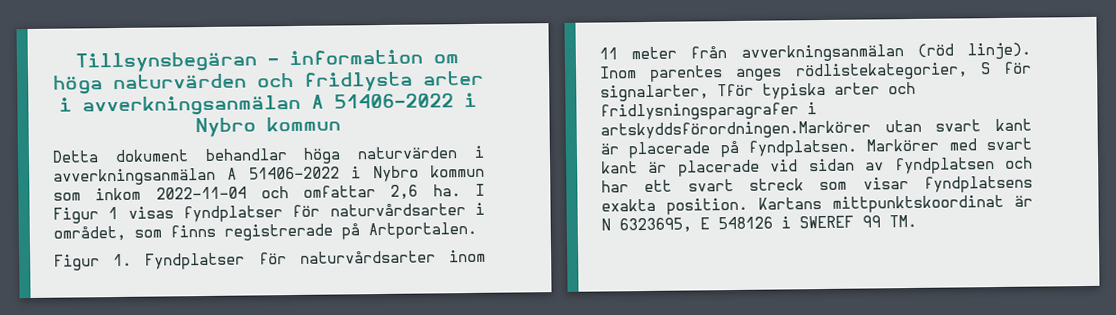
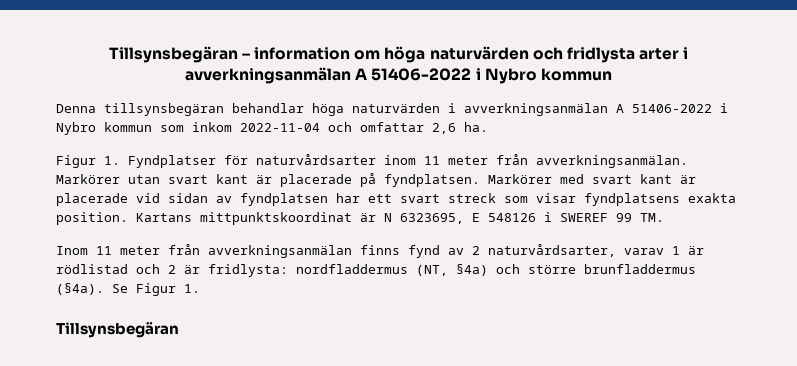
- Detta dokument behandlar höga naturvärden i avverkningsanmälan A 51406-2022 i Nybro kommun som inkom 2022-11-04 och omfattar 2,6 ha. I Figur 1 visas fyndplatser för naturvårdsarter i området, som finns registrerade på Artportalen.
+ Denna tillsynsbegäran behandlar höga naturvärden i avverkningsanmälan A 51406-2022 i Nybro kommun som inkom 2022-11-04 och omfattar 2,6 ha.
- Figur 1. Fyndplatser för naturvårdsarter inom 11 meter från avverkningsanmälan (röd linje). Inom parentes anges rödlistekategorier, S för signalarter, Tför typiska arter och fridlysningsparagrafer i artskyddsförordningen.Markörer utan svart kant är placerade på fyndplatsen.
+ Figur 1. Fyndplatser för naturvårdsarter inom 11 meter från avverkningsanmälan. Markörer utan svart kant är placerade på fyndplatsen.
- Markörer med svart kant är placerade vid sidan av fyndplatsen och har ett svart streck som visar fyndplatsens exakta position.
+ Markörer med svart kant är placerade vid sidan av fyndplatsen har ett svart streck som visar fyndplatsens exakta position.
+ Inom 11 meter från avverkningsanmälan finns fynd av 2 naturvårdsarter, varav 1 är rödlistad och 2 är fridlysta: nordfladdermus (NT, §4a) och större brunfladdermus (§4a). Se Figur 1.
+ Tillsynsbegäran

